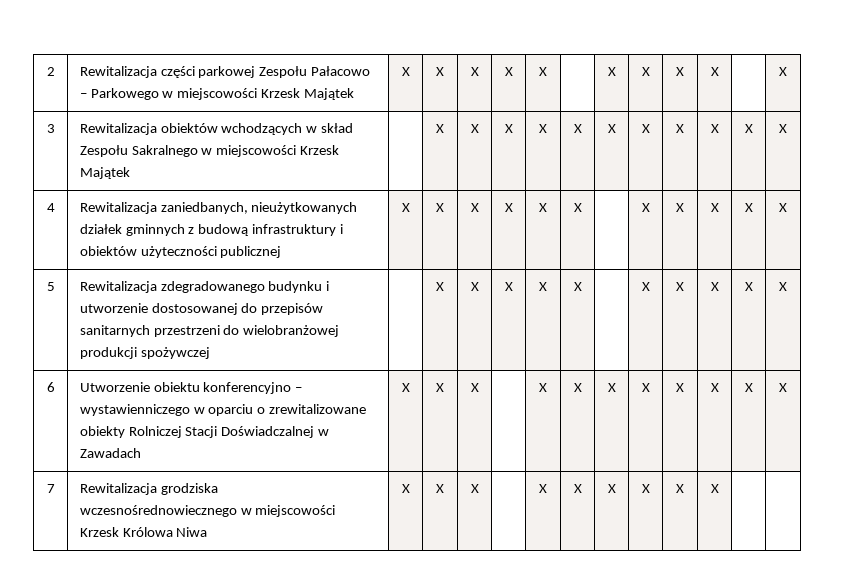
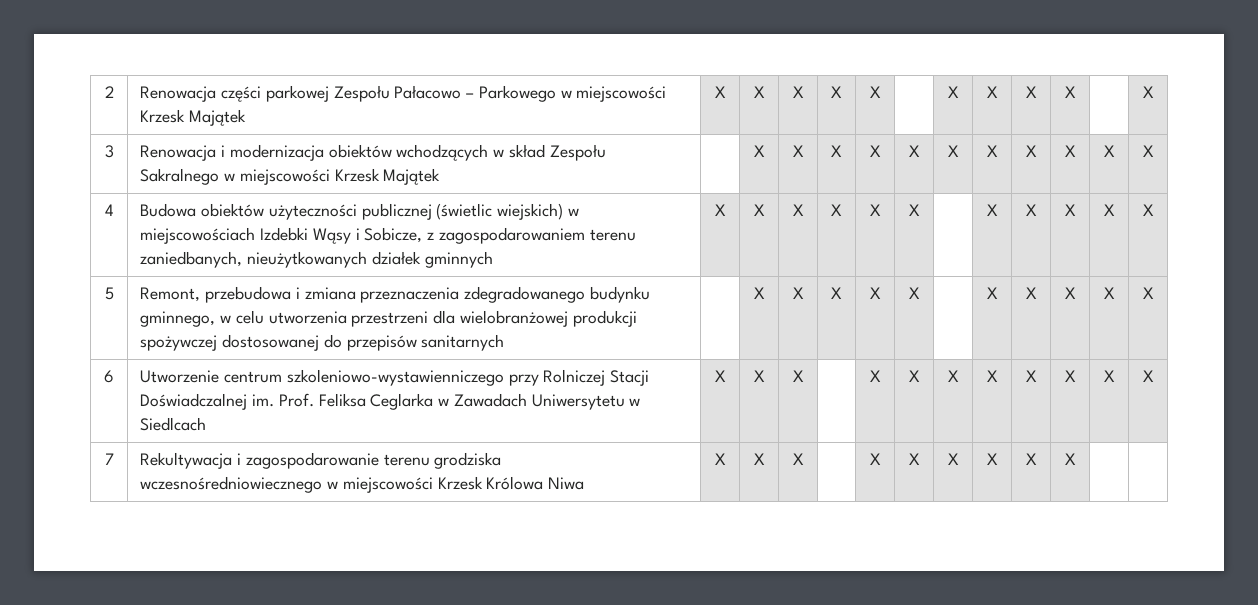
- 2 | Rewitalizacja części parkowej Zespołu Pałacowo – Parkowego w miejscowości Krzesk Majątek | X | X | X | X | X | | X | X | X | X | | X
+ 2 | Renowacja części parkowej Zespołu Pałacowo – Parkowego w miejscowości Krzesk Majątek | X | X | X | X | X | | X | X | X | X | | X
- 3 | Rewitalizacja obiektów wchodzących w skład Zespołu Sakralnego w miejscowości Krzesk Majątek | | X | X | X | X | X | X | X | X | X | X | X
+ 3 | Renowacja i modernizacja obiektów wchodzących w skład Zespołu Sakralnego w miejscowości Krzesk Majątek | | X | X | X | X | X | X | X | X | X | X | X
- 4 | Rewitalizacja zaniedbanych, nieużytkowanych działek gminnych z budową infrastruktury i obiektów użyteczności publicznej | X | X | X | X | X | X | | X | X | X | X | X
+ 4 | Budowa obiektów użyteczności publicznej (świetlic wiejskich) w miejscowościach Izdebki Wąsy i Sobicze, z zagospodarowaniem terenu zaniedbanych, nieużytkowanych działek gminnych | X | X | X | X | X | X | | X | X | X | X | X
- 5 | Rewitalizacja zdegradowanego budynku i utworzenie dostosowanej do przepisów sanitarnych przestrzeni do wielobranżowej produkcji spożywczej | | X | X | X | X | X | | X | X | X | X | X
+ 5 | Remont, przebudowa i zmiana przeznaczenia zdegradowanego budynku gminnego, w celu utworzenia przestrzeni dla wielobranżowej produkcji spożywczej dostosowanej do przepisów sanitarnych | | X | X | X | X | X | | X | X | X | X | X
- 6 | Utworzenie obiektu konferencyjno – wystawienniczego w oparciu o zrewitalizowane obiekty Rolniczej Stacji Doświadczalnej w Zawadach | X | X | X | | X | X | X | X | X | X | X | X
+ 6 | Utworzenie centrum szkoleniowo-wystawienniczego przy Rolniczej Stacji Doświadczalnej im. Prof. Feliksa Ceglarka w Zawadach Uniwersytetu w Siedlcach | X | X | X | | X | X | X | X | X | X | X | X
- 7 | Rewitalizacja grodziska wczesnośrednowiecznego w miejscowości Krzesk Królowa Niwa | X | X | X | | X | X | X | X | X | X | |
+ 7 | Rekultywacja i zagospodarowanie terenu grodziska wczesnośredniowiecznego w miejscowości Krzesk Królowa Niwa | X | X | X | | X | X | X | X | X | X | |

